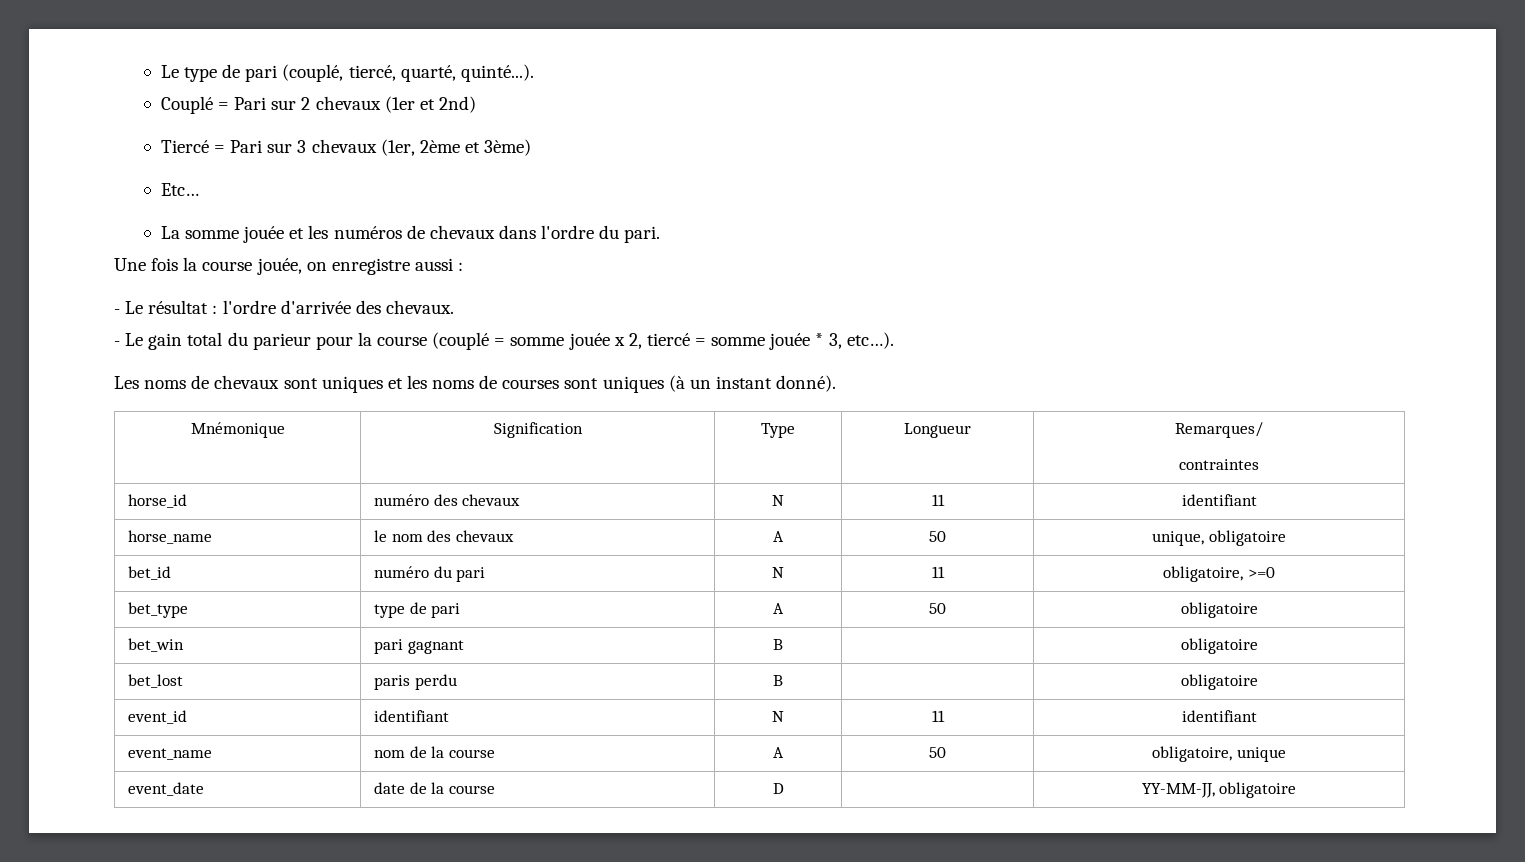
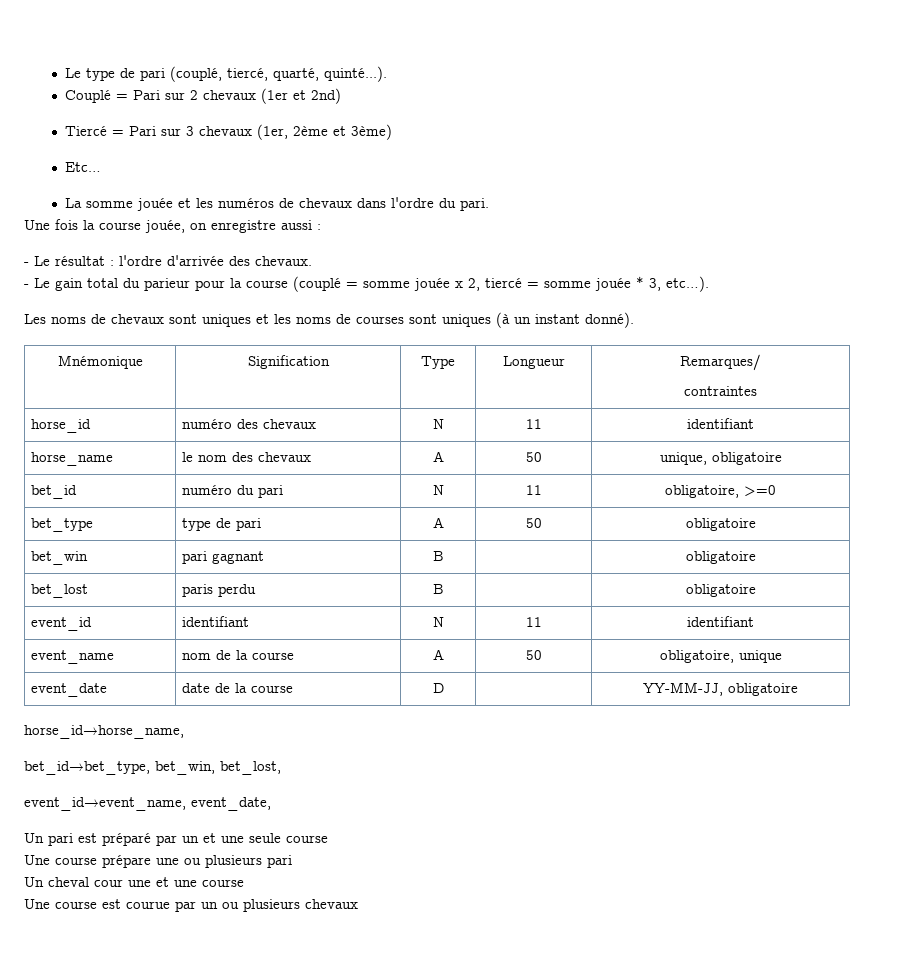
+ horse_id→horse_name,
+ bet_id→bet_type, bet_win, bet_lost,
+ event_id→event_name, event_date,
+ Un pari est préparé par un et une seule course
+ Une course prépare une ou plusieurs pari
+ Un cheval cour une et une course
+ Une course est courue par un ou plusieurs chevaux

